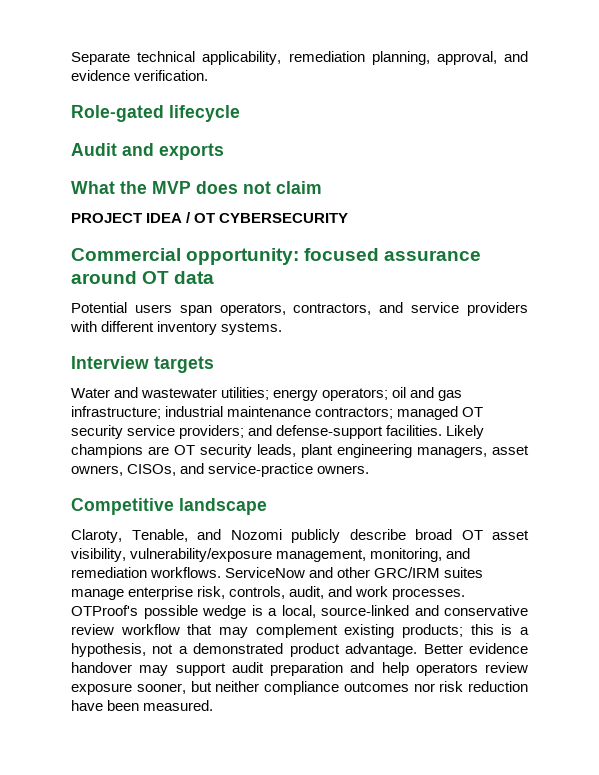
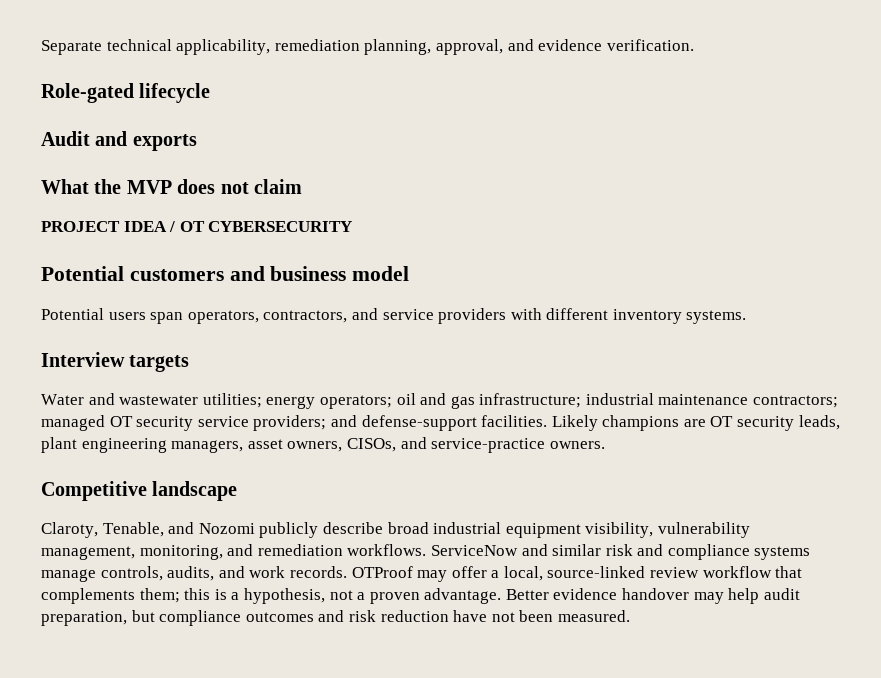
- Commercial opportunity: focused assurance around OT data
+ Potential customers and business model
- Claroty, Tenable, and Nozomi publicly describe broad OT asset visibility, vulnerability/exposure management, monitoring, and remediation workflows.
+ Claroty, Tenable, and Nozomi publicly describe broad industrial equipment visibility, vulnerability management, monitoring, and remediation workflows.
- ServiceNow and other GRC/IRM suites manage enterprise risk, controls, audit, and work processes. OTProof's possible wedge is a local, source-linked and conservative review workflow that may complement existing products; this is a hypothesis, not a demonstrated product advantage.
+ ServiceNow and similar risk and compliance systems manage controls, audits, and work records. OTProof may offer a local, source-linked review workflow that complements them; this is a hypothesis, not a proven advantage.
- Better evidence handover may support audit preparation and help operators review exposure sooner, but neither compliance outcomes nor risk reduction have been measured.
+ Better evidence handover may help audit preparation, but compliance outcomes and risk reduction have not been measured.

